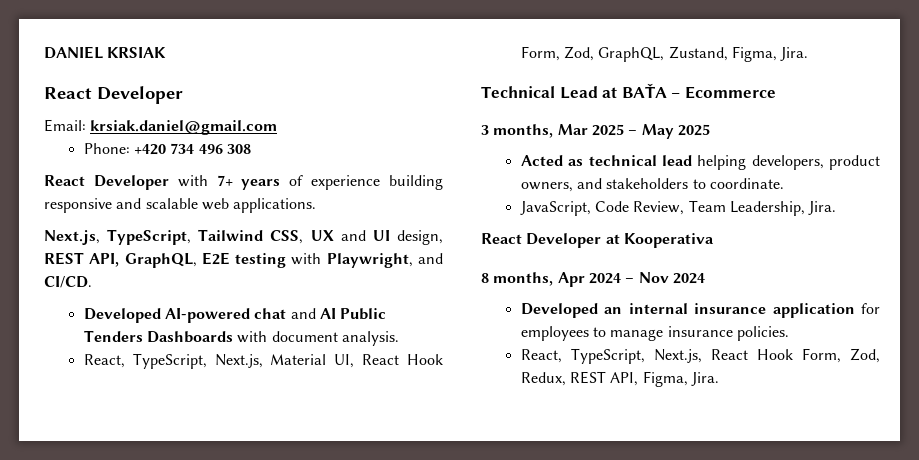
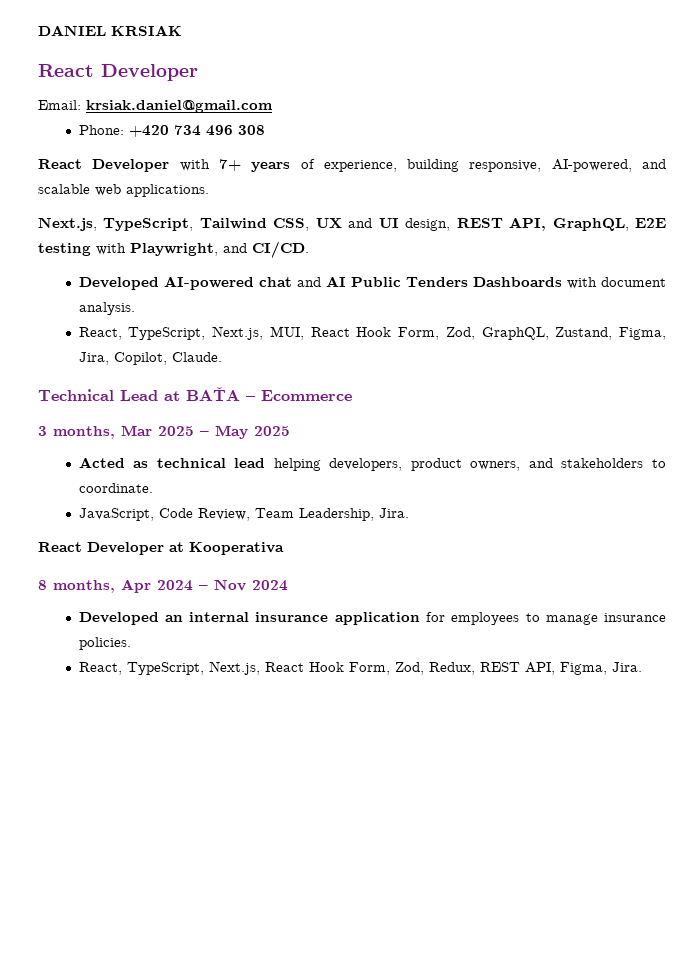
- React Developer with 7+ years of experience building responsive and scalable web applications.
+ React Developer with 7+ years of experience, building responsive, AI-powered, and scalable web applications.
- React, TypeScript, Next.js, Material UI, React Hook Form, Zod, GraphQL, Zustand, Figma, Jira.
+ React, TypeScript, Next.js, MUI, React Hook Form, Zod, GraphQL, Zustand, Figma, Jira, Copilot, Claude.

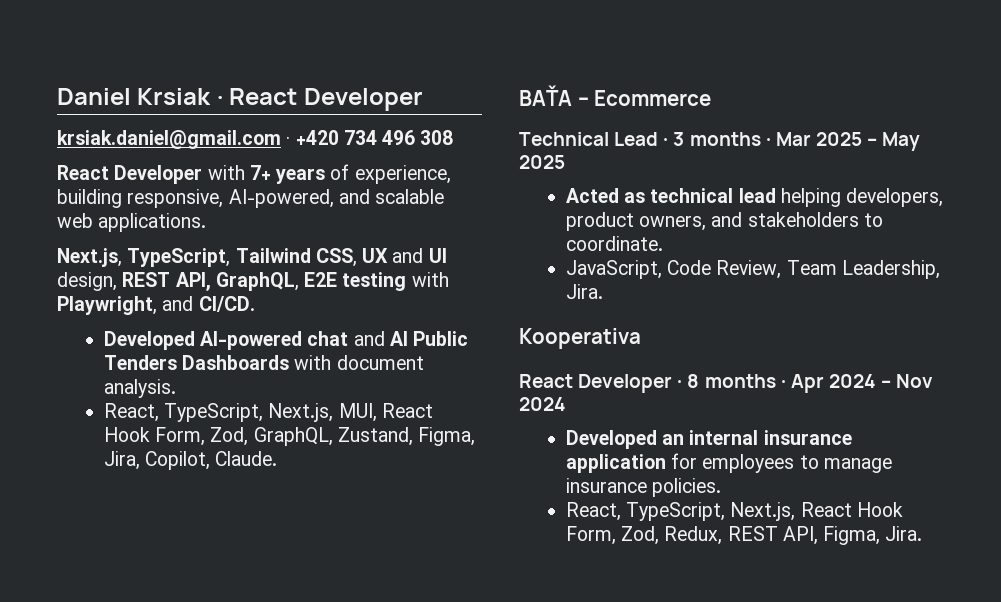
- DANIEL KRSIAK
- React Developer
+ Daniel Krsiak · React Developer
- Email: krsiak.daniel@gmail.com
- Phone: +420 734 496 308
+ krsiak.daniel@gmail.com · +420 734 496 308
- Technical Lead at BAŤA – Ecommerce
+ BAŤA – Ecommerce
- 3 months, Mar 2025 – May 2025
+ Technical Lead · 3 months · Mar 2025 – May 2025
- React Developer at Kooperativa
- 8 months, Apr 2024 – Nov 2024
+ Kooperativa
+ React Developer · 8 months · Apr 2024 – Nov 2024

